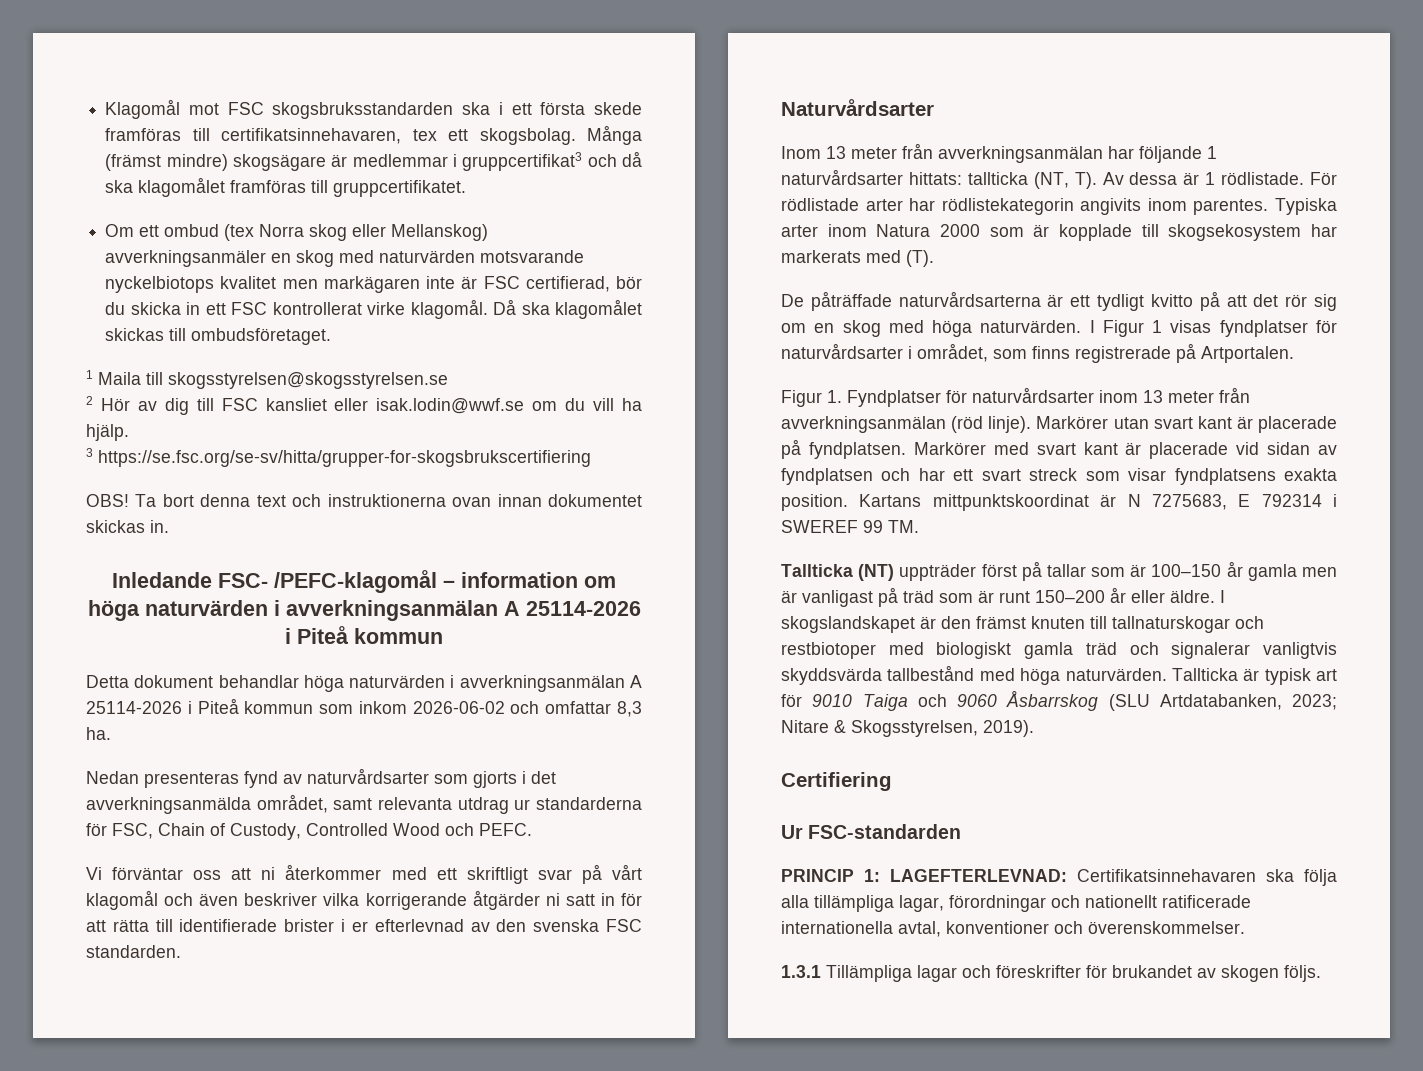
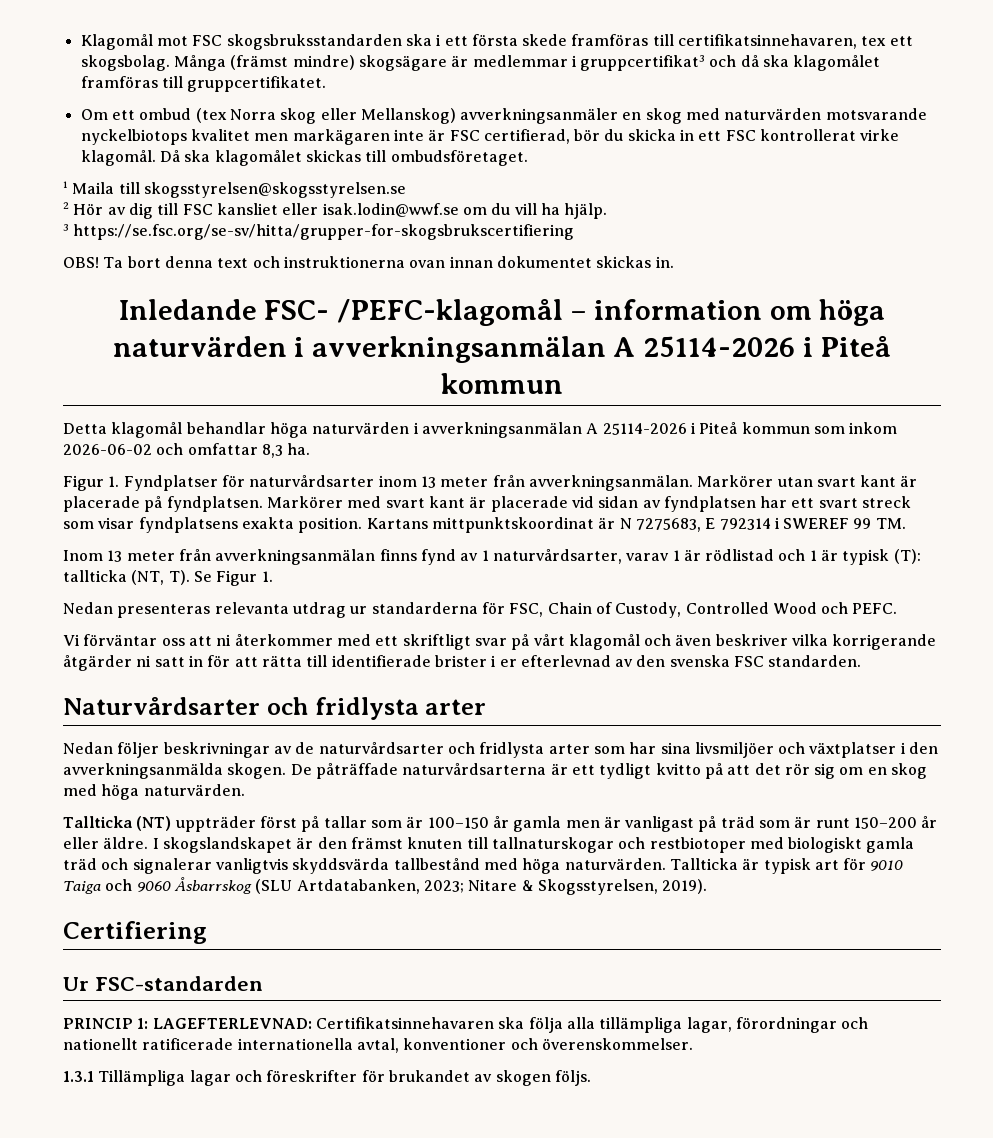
- Detta dokument behandlar höga naturvärden i avverkningsanmälan A 25114-2026 i Piteå kommun som inkom 2026-06-02 och omfattar 8,3 ha.
+ Detta klagomål behandlar höga naturvärden i avverkningsanmälan A 25114-2026 i Piteå kommun som inkom 2026-06-02 och omfattar 8,3 ha.
- Nedan presenteras fynd av naturvårdsarter som gjorts i det avverkningsanmälda området, samt relevanta utdrag ur standarderna för FSC, Chain of Custody, Controlled Wood och PEFC.
+ Figur 1. Fyndplatser för naturvårdsarter inom 13 meter från avverkningsanmälan. Markörer utan svart kant är placerade på fyndplatsen. Markörer med svart kant är placerade vid sidan av fyndplatsen har ett svart streck som visar fyndplatsens exakta position. Kartans mittpunktskoordinat är N 7275683, E 792314 i SWEREF 99 TM.
+ Inom 13 meter från avverkningsanmälan finns fynd av 1 naturvårdsarter, varav 1 är rödlistad och 1 är typisk (T): tallticka (NT, T). Se Figur 1.
+ Nedan presenteras relevanta utdrag ur standarderna för FSC, Chain of Custody, Controlled Wood och PEFC.
- Naturvårdsarter
- Inom 13 meter från avverkningsanmälan har följande 1 naturvårdsarter hittats: tallticka (NT, T). Av dessa är 1 rödlistade. För rödlistade arter har rödlistekategorin angivits inom parentes. Typiska arter inom Natura 2000 som är kopplade till skogsekosystem har markerats med (T).
- De påträffade naturvårdsarterna är ett tydligt kvitto på att det rör sig om en skog med höga naturvärden. I Figur 1 visas fyndplatser för naturvårdsarter i området, som finns registrerade på Artportalen.
- Figur 1. Fyndplatser för naturvårdsarter inom 13 meter från avverkningsanmälan (röd linje). Markörer utan svart kant är placerade på fyndplatsen. Markörer med svart kant är placerade vid sidan av fyndplatsen och har ett svart streck som visar fyndplatsens exakta position. Kartans mittpunktskoordinat är N 7275683, E 792314 i SWEREF 99 TM.
+ Naturvårdsarter och fridlysta arter
+ Nedan följer beskrivningar av de naturvårdsarter och fridlysta arter som har sina livsmiljöer och växtplatser i den avverkningsanmälda skogen. De påträffade naturvårdsarterna är ett tydligt kvitto på att det rör sig om en skog med höga naturvärden.

